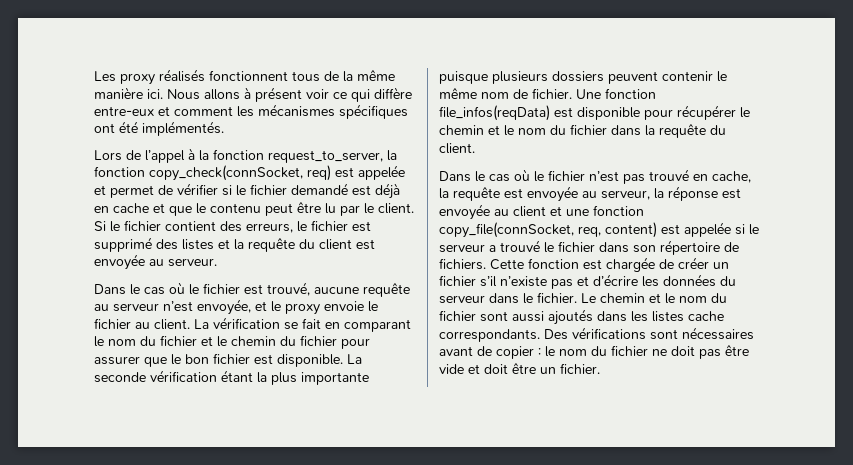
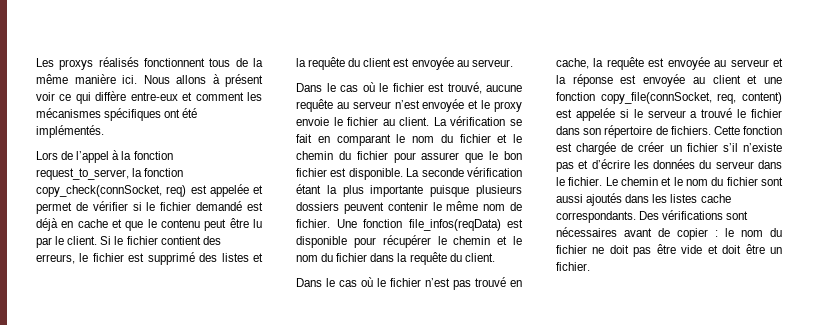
- Les proxy réalisés fonctionnent tous de la même manière ici.
+ Les proxys réalisés fonctionnent tous de la même manière ici.
- Dans le cas où le fichier est trouvé, aucune requête au serveur n’est envoyée, et le proxy envoie le fichier au client.
+ Dans le cas où le fichier est trouvé, aucune requête au serveur n’est envoyée et le proxy envoie le fichier au client.
- Dans le cas où le fichier n’est pas trouvé en cache, la requête est envoyée au serveur, la réponse est envoyée au client et une fonction copy_file(connSocket, req, content) est appelée si le serveur a trouvé le fichier dans son répertoire de fichiers.
+ Dans le cas où le fichier n’est pas trouvé en cache, la requête est envoyée au serveur et la réponse est envoyée au client et une fonction copy_file(connSocket, req, content) est appelée si le serveur a trouvé le fichier dans son répertoire de fichiers.

